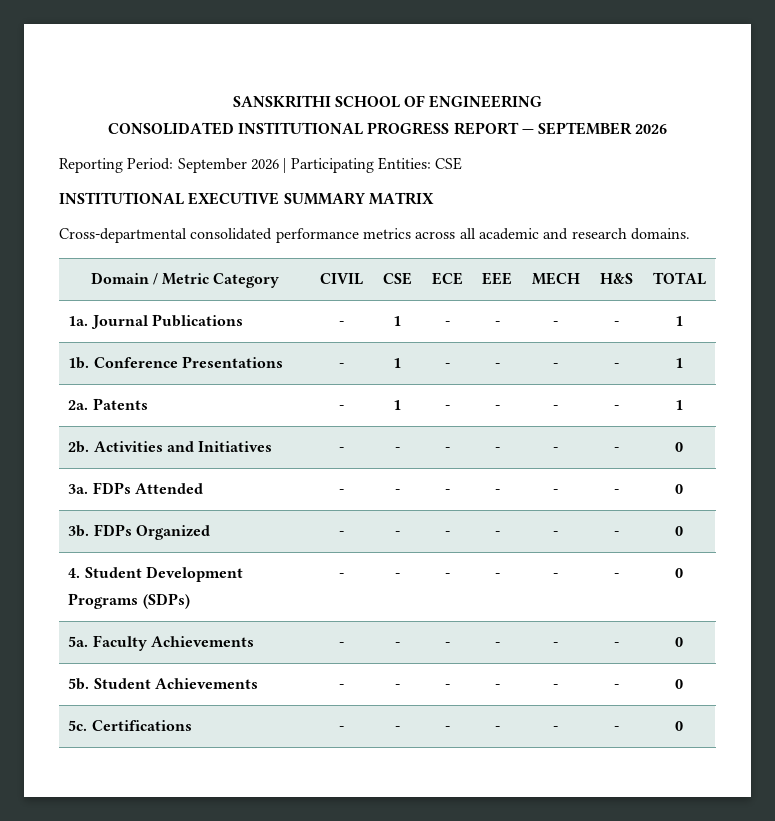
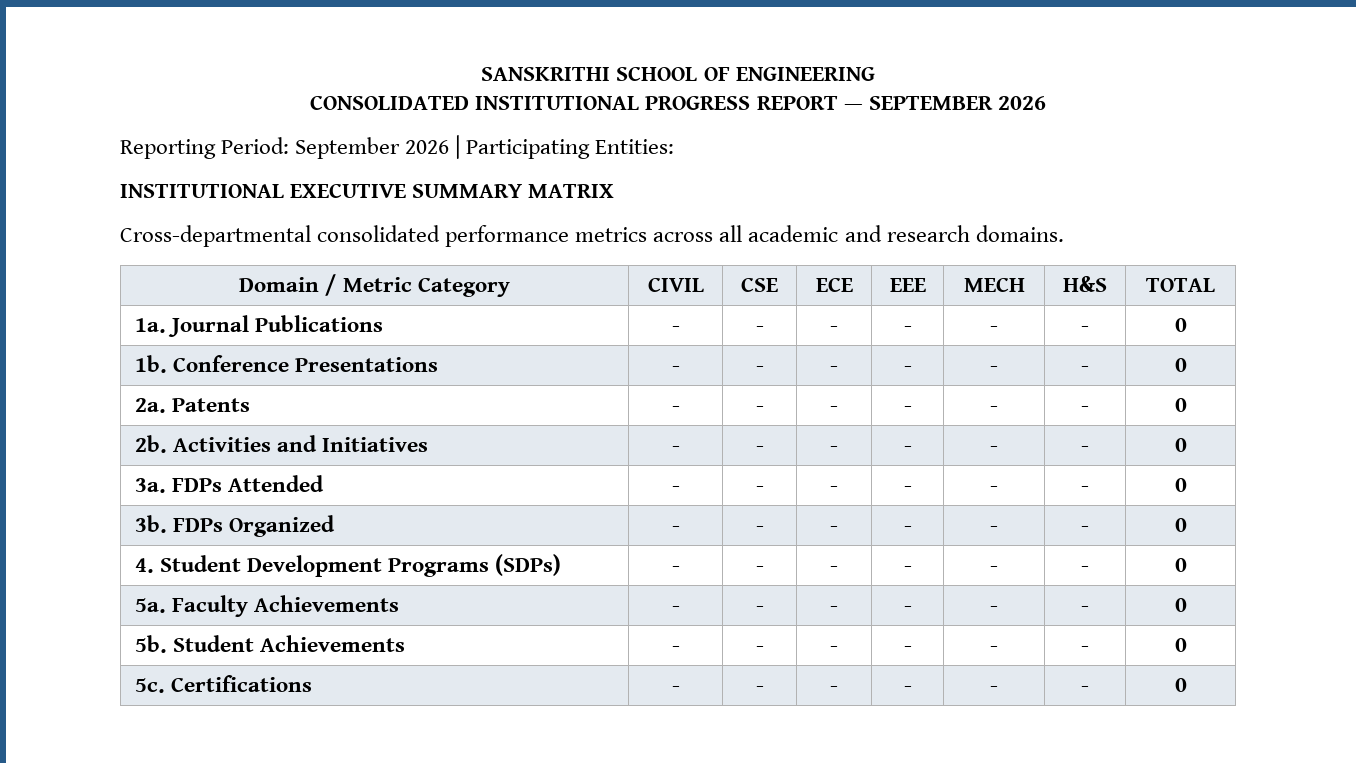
- Reporting Period: September 2026 | Participating Entities: CSE
+ Reporting Period: September 2026 | Participating Entities:
- 1a. Journal Publications | - | 1 | - | - | - | - | 1
+ 1a. Journal Publications | - | - | - | - | - | - | 0
- 1b. Conference Presentations | - | 1 | - | - | - | - | 1
+ 1b. Conference Presentations | - | - | - | - | - | - | 0
- 2a. Patents | - | 1 | - | - | - | - | 1
+ 2a. Patents | - | - | - | - | - | - | 0

